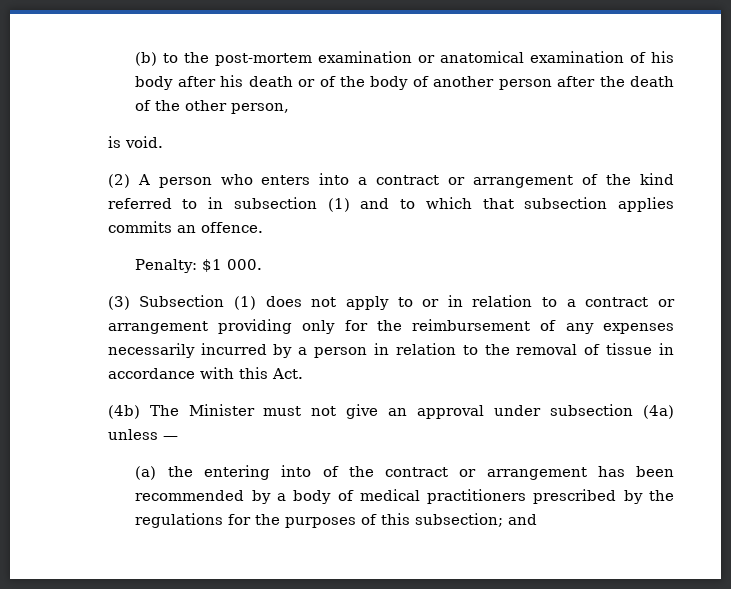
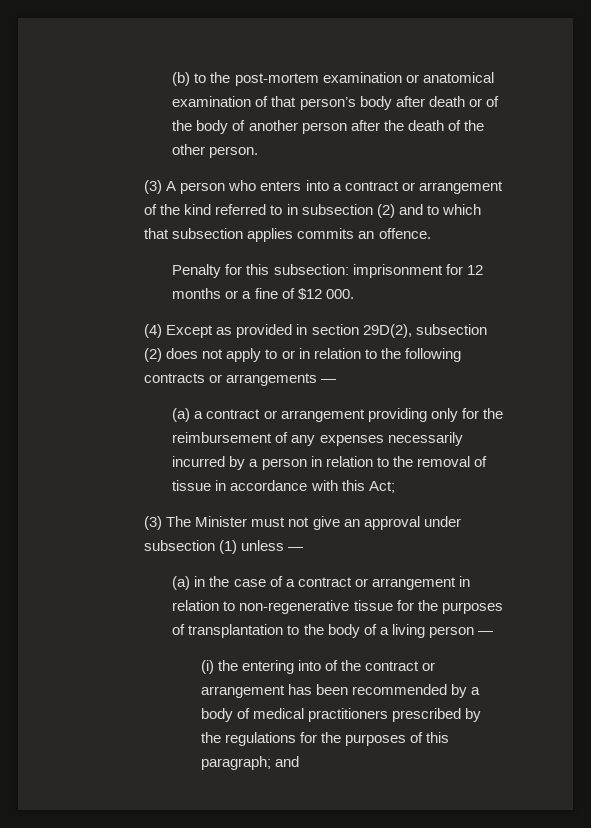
- (b) to the post-mortem examination or anatomical examination of his body after his death or of the body of another person after the death of the other person,
- is void.
- (2) A person who enters into a contract or arrangement of the kind referred to in subsection (1) and to which that subsection applies commits an offence.
+ (b) to the post-mortem examination or anatomical examination of that person’s body after death or of the body of another person after the death of the other person.
+ (3) A person who enters into a contract or arrangement of the kind referred to in subsection (2) and to which that subsection applies commits an offence.
- Penalty: $1 000.
- (3) Subsection (1) does not apply to or in relation to a contract or arrangement providing only for the reimbursement of any expenses necessarily incurred by a person in relation to the removal of tissue in accordance with this Act.
- (4b) The Minister must not give an approval under subsection (4a) unless —
+ Penalty for this subsection: imprisonment for 12 months or a fine of $12 000.
+ (4) Except as provided in section 29D(2), subsection (2) does not apply to or in relation to the following contracts or arrangements —
+ (a) a contract or arrangement providing only for the reimbursement of any expenses necessarily incurred by a person in relation to the removal of tissue in accordance with this Act;
+ (3) The Minister must not give an approval under subsection (1) unless —
- (a) the entering into of the contract or arrangement has been recommended by a body of medical practitioners prescribed by the regulations for the purposes of this subsection; and
+ (a) in the case of a contract or arrangement in relation to non-regenerative tissue for the purposes of transplantation to the body of a living person —
+ (i) the entering into of the contract or arrangement has been recommended by a body of medical practitioners prescribed by the regulations for the purposes of this paragraph; and

